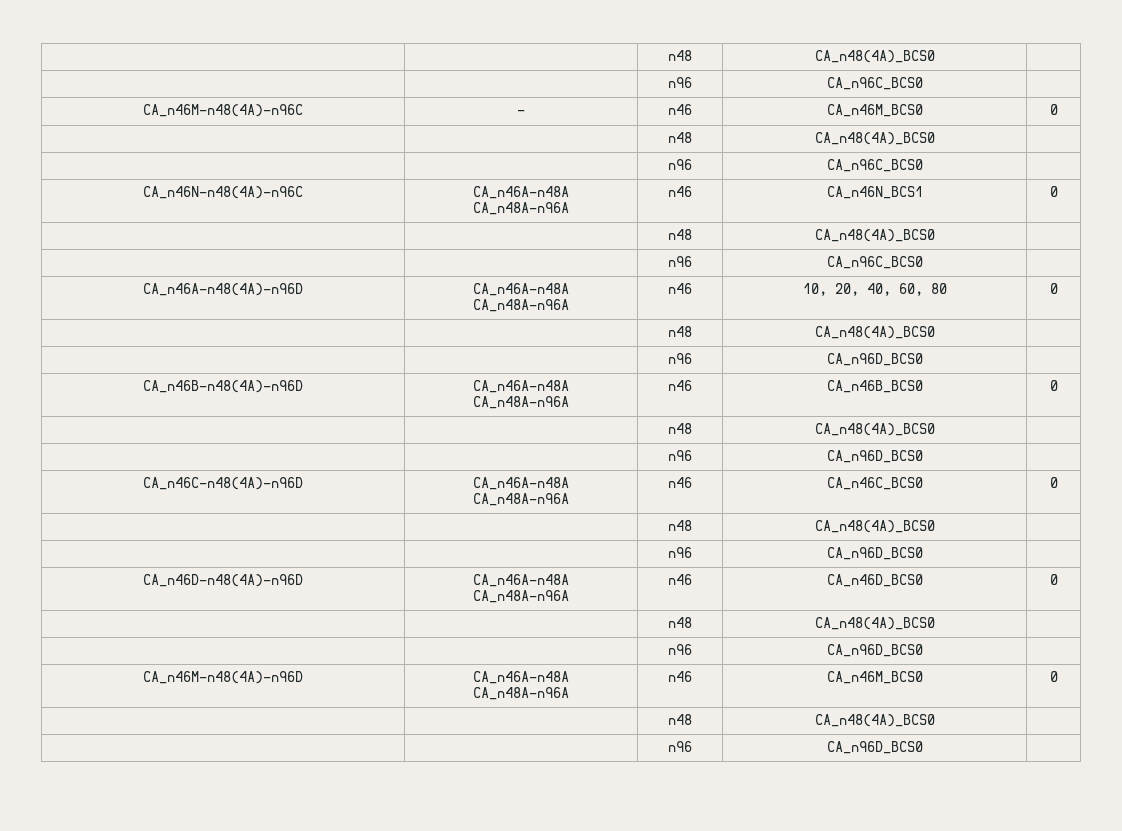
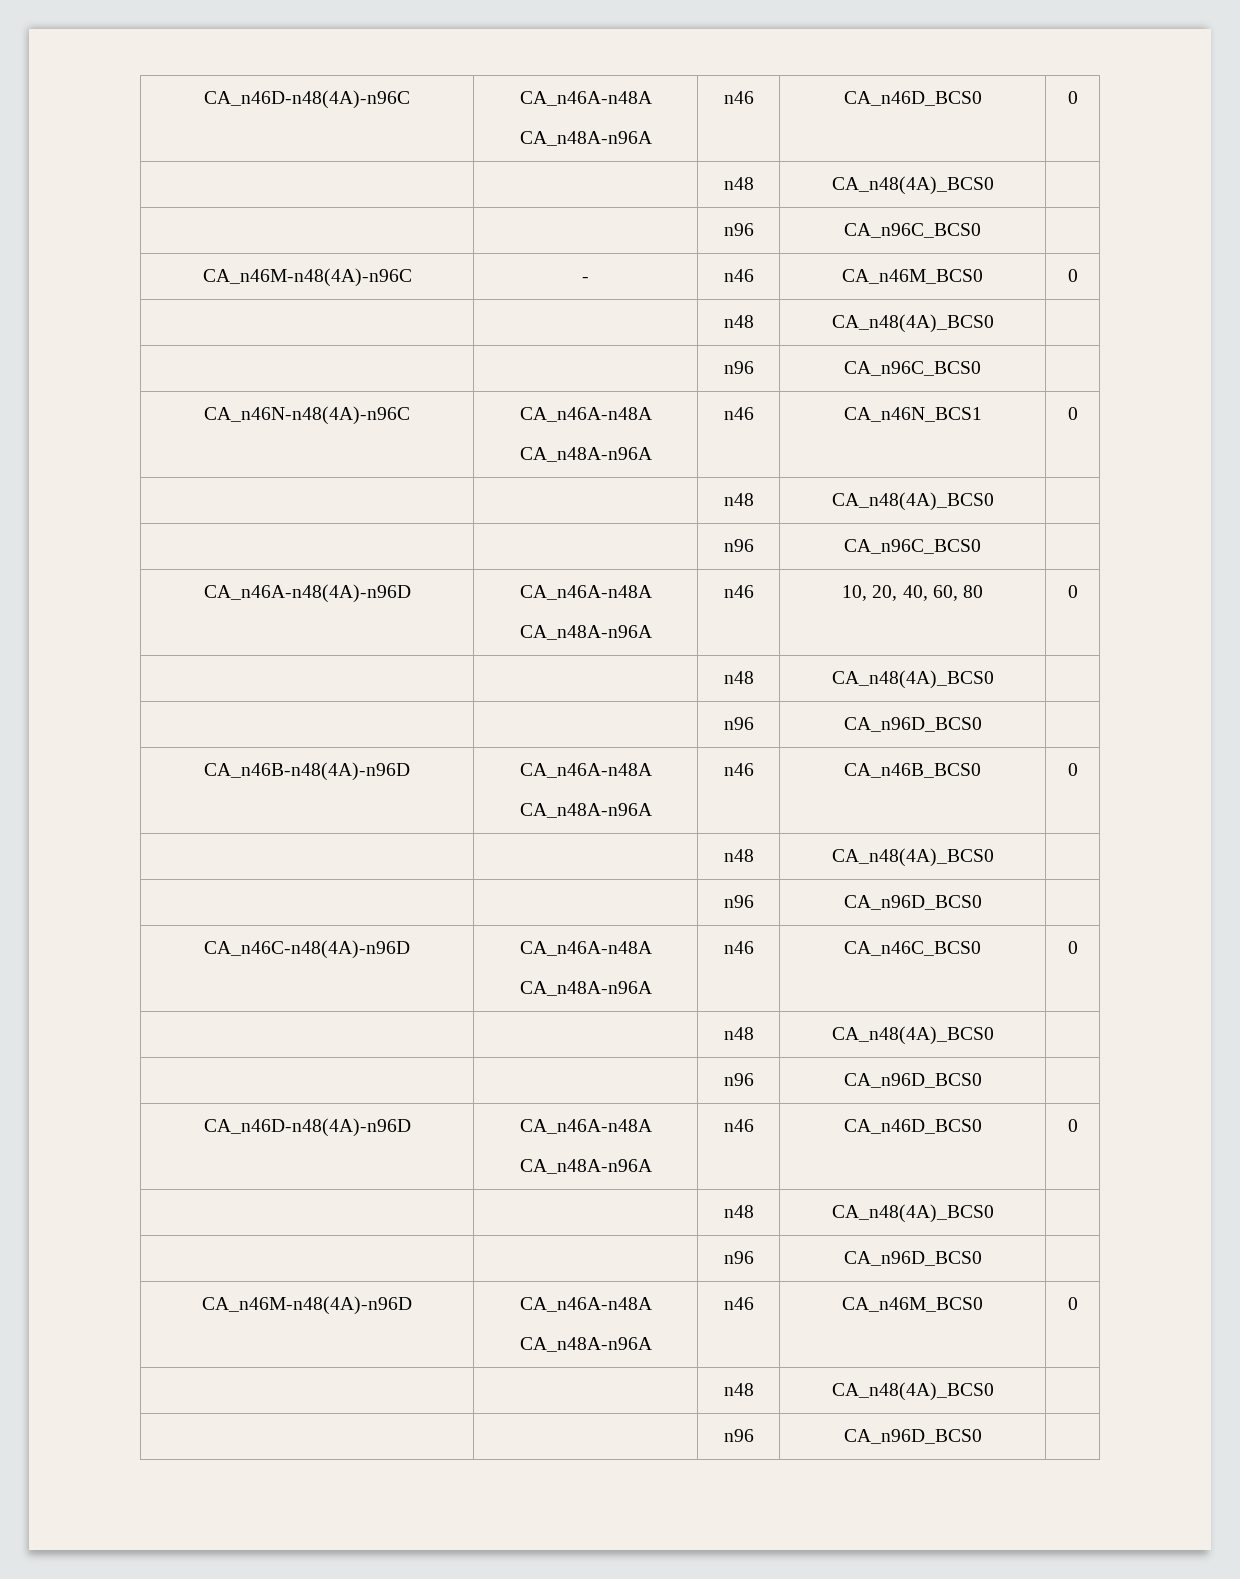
+ CA_n46D-n48(4A)-n96C | CA_n46A-n48A
+ CA_n48A-n96A | n46 | CA_n46D_BCS0 | 0

